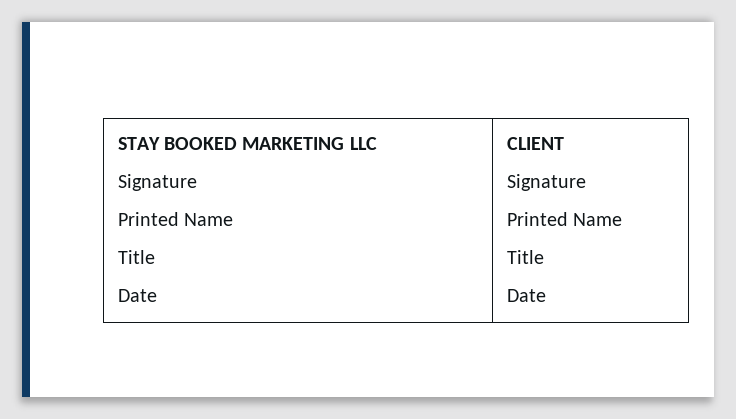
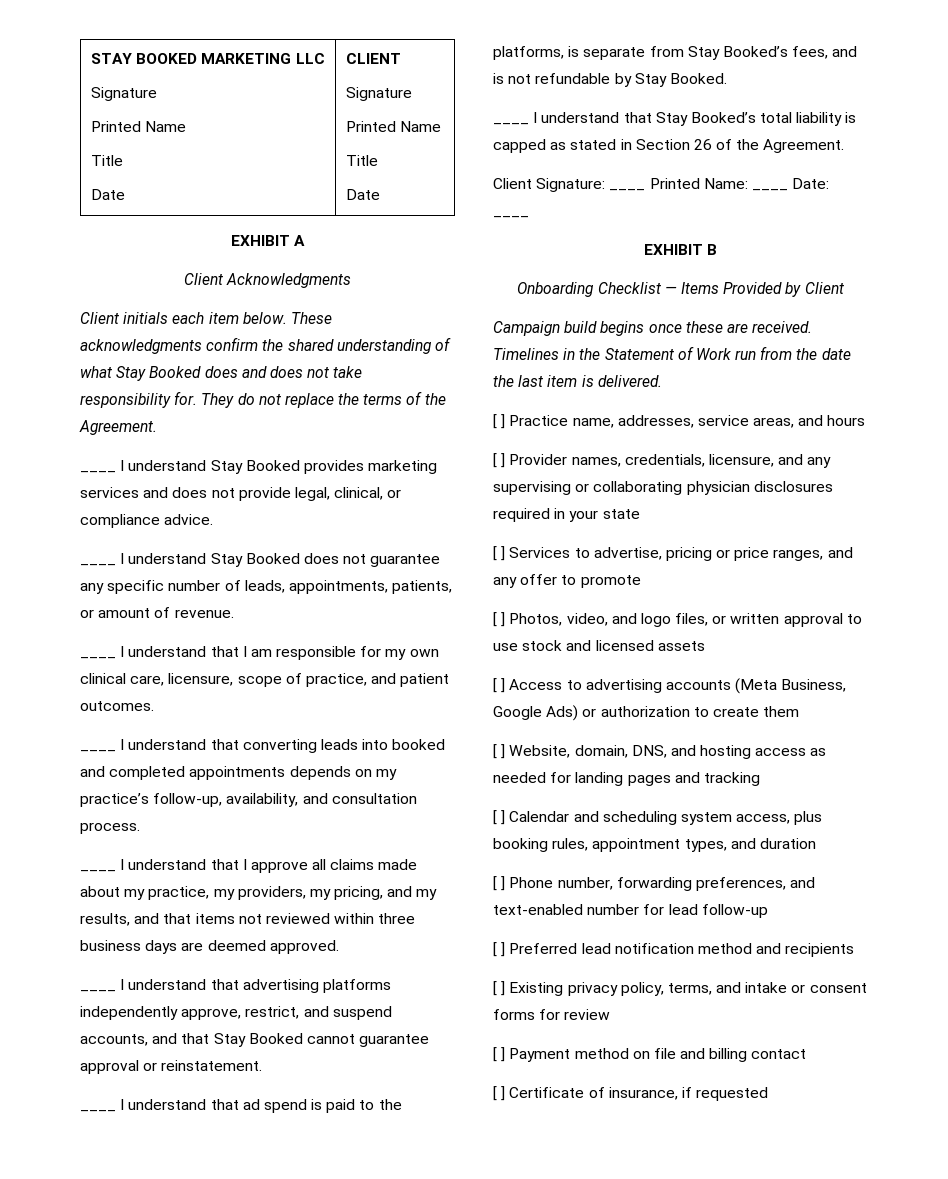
+ EXHIBIT A
+ Client Acknowledgments
+ Client initials each item below. These acknowledgments confirm the shared understanding of what Stay Booked does and does not take responsibility for. They do not replace the terms of the Agreement.
+ ____ I understand Stay Booked provides marketing services and does not provide legal, clinical, or compliance advice.
+ ____ I understand Stay Booked does not guarantee any specific number of leads, appointments, patients, or amount of revenue.
+ ____ I understand that I am responsible for my own clinical care, licensure, scope of practice, and patient outcomes.
+ ____ I understand that converting leads into booked and completed appointments depends on my practice’s follow-up, availability, and consultation process.
+ ____ I understand that I approve all claims made about my practice, my providers, my pricing, and my results, and that items not reviewed within three business days are deemed approved.
+ ____ I understand that advertising platforms independently approve, restrict, and suspend accounts, and that Stay Booked cannot guarantee approval or reinstatement.
+ ____ I understand that ad spend is paid to the platforms, is separate from Stay Booked’s fees, and is not refundable by Stay Booked.
+ ____ I understand that Stay Booked’s total liability is capped as stated in Section 26 of the Agreement.
+ Client Signature: ____ Printed Name: ____ Date: ____
+ EXHIBIT B
+ Onboarding Checklist — Items Provided by Client
+ Campaign build begins once these are received. Timelines in the Statement of Work run from the date the last item is delivered.
+ [ ] Practice name, addresses, service areas, and hours
+ [ ] Provider names, credentials, licensure, and any supervising or collaborating physician disclosures required in your state
+ [ ] Services to advertise, pricing or price ranges, and any offer to promote
+ [ ] Photos, video, and logo files, or written approval to use stock and licensed assets
+ [ ] Access to advertising accounts (Meta Business, Google Ads) or authorization to create them
+ [ ] Website, domain, DNS, and hosting access as needed for landing pages and tracking
+ [ ] Calendar and scheduling system access, plus booking rules, appointment types, and duration
+ [ ] Phone number, forwarding preferences, and text-enabled number for lead follow-up
+ [ ] Preferred lead notification method and recipients
+ [ ] Existing privacy policy, terms, and intake or consent forms for review
+ [ ] Payment method on file and billing contact
+ [ ] Certificate of insurance, if requested

